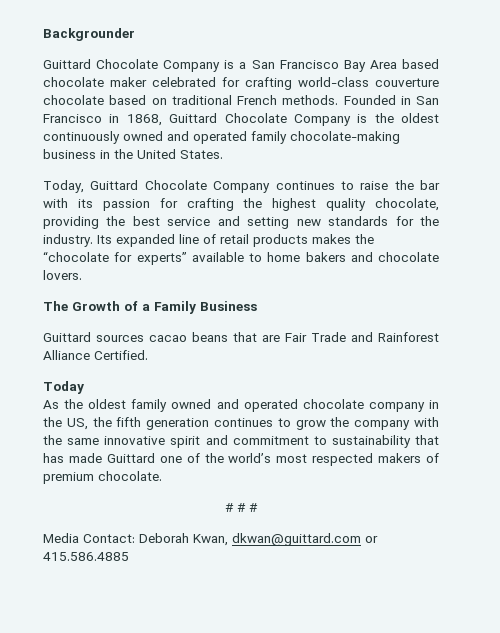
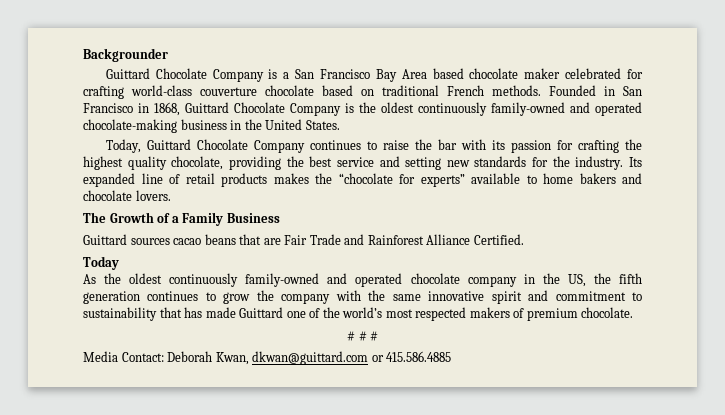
- Founded in San Francisco in 1868, Guittard Chocolate Company is the oldest continuously owned and operated family chocolate-making business in the United States.
+ Founded in San Francisco in 1868, Guittard Chocolate Company is the oldest continuously family-owned and operated chocolate-making business in the United States.
- As the oldest family owned and operated chocolate company in the US, the fifth generation continues to grow the company with the same innovative spirit and commitment to sustainability that has made Guittard one of the world’s most respected makers of premium chocolate.
+ As the oldest continuously family-owned and operated chocolate company in the US, the fifth generation continues to grow the company with the same innovative spirit and commitment to sustainability that has made Guittard one of the world’s most respected makers of premium chocolate.

